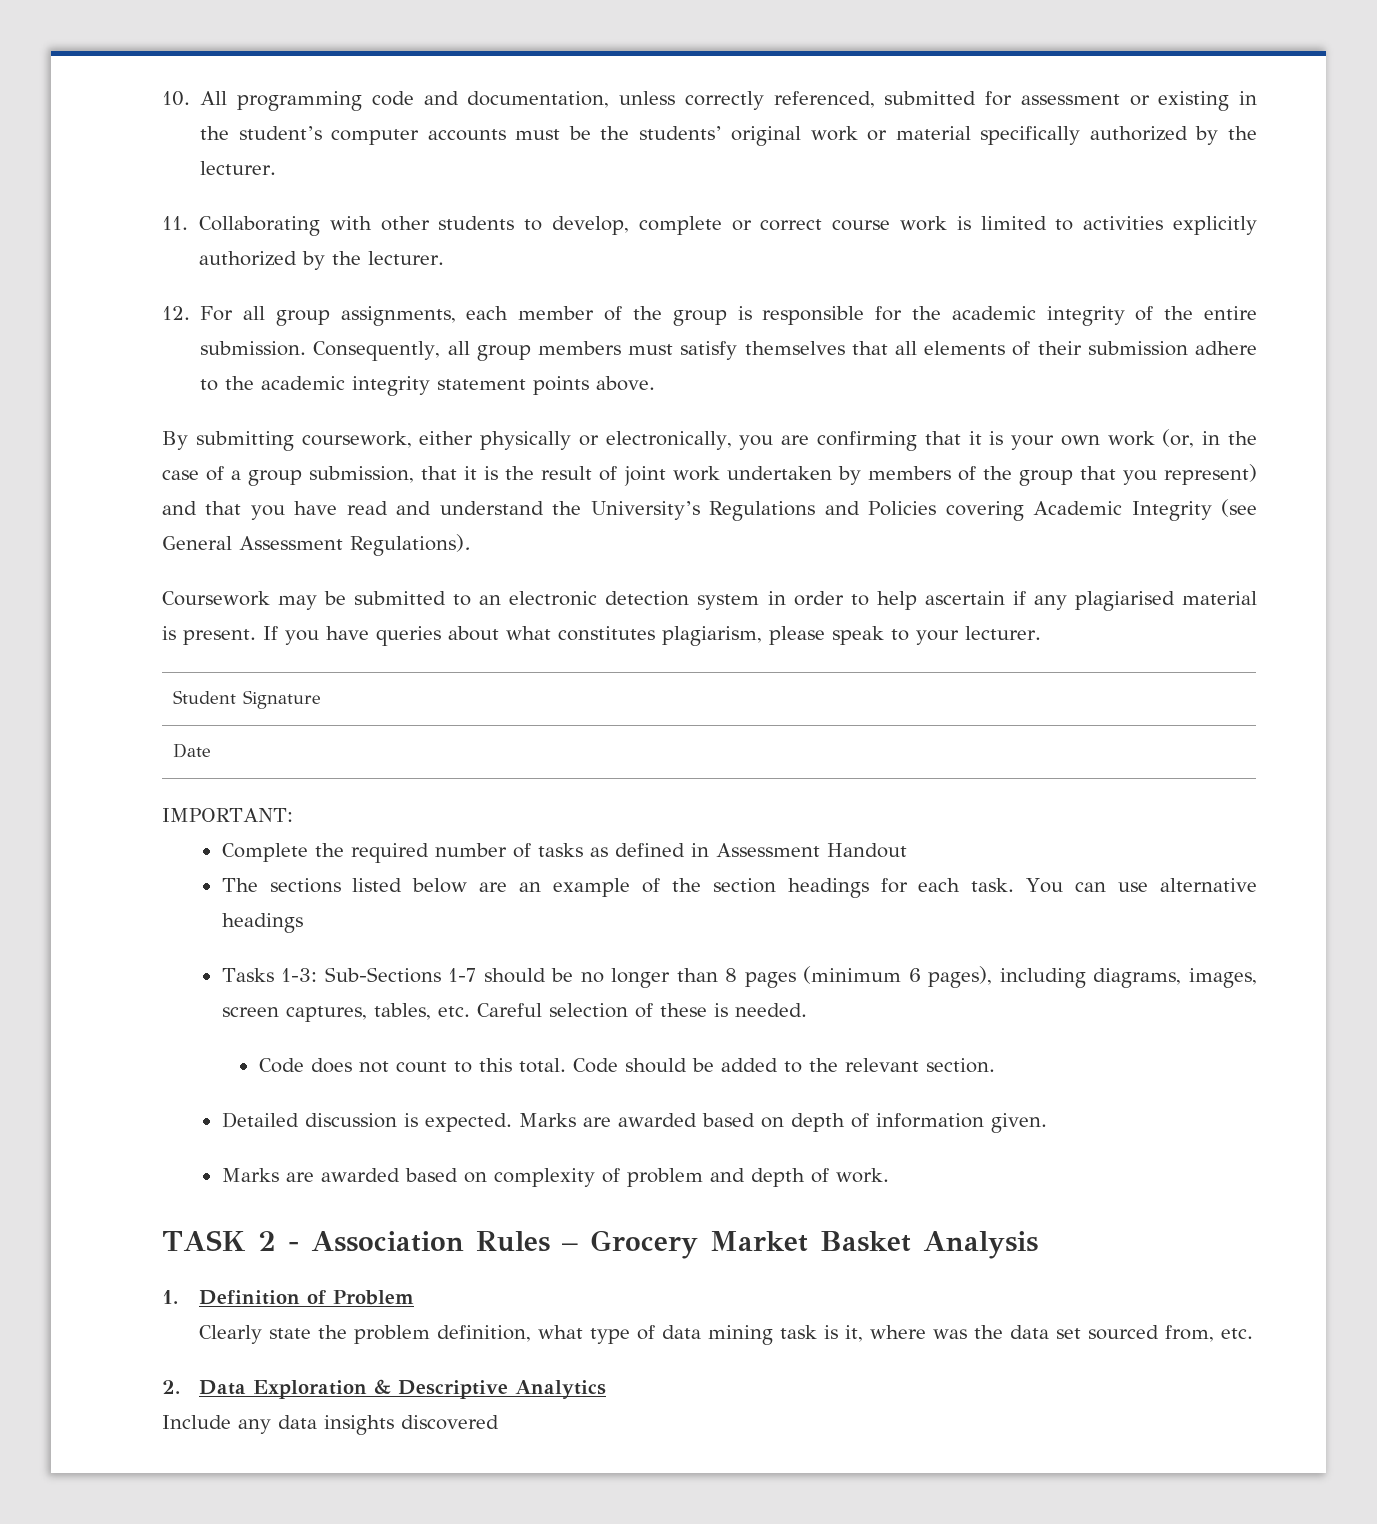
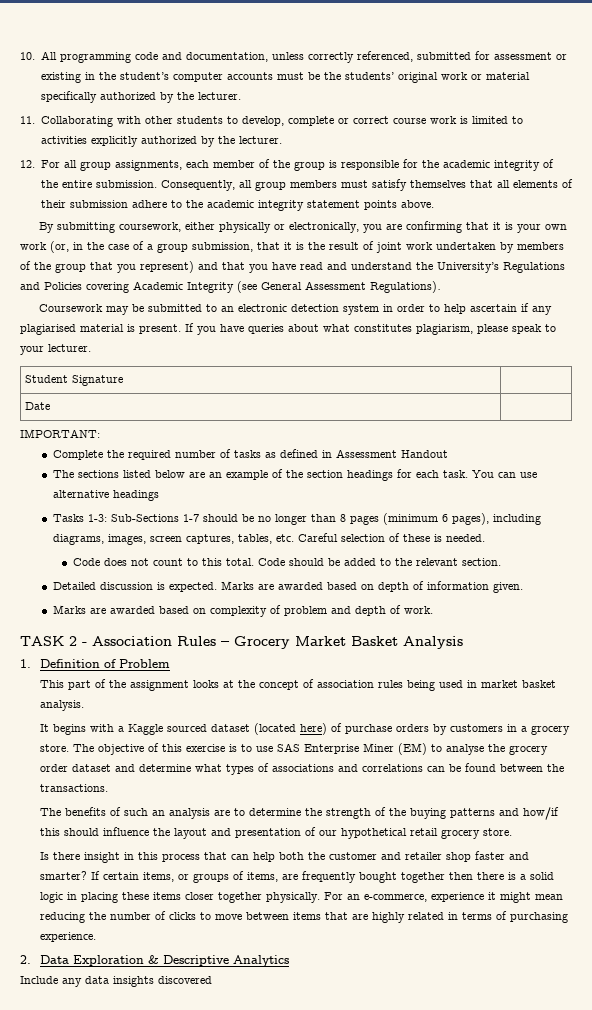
- Clearly state the problem definition, what type of data mining task is it, where was the data set sourced from, etc.
+ This part of the assignment looks at the concept of association rules being used in market basket analysis.
+ It begins with a Kaggle sourced dataset (located here) of purchase orders by customers in a grocery store. The objective of this exercise is to use SAS Enterprise Miner (EM) to analyse the grocery order dataset and determine what types of associations and correlations can be found between the transactions.
+ The benefits of such an analysis are to determine the strength of the buying patterns and how/if this should influence the layout and presentation of our hypothetical retail grocery store.
+ Is there insight in this process that can help both the customer and retailer shop faster and smarter? If certain items, or groups of items, are frequently bought together then there is a solid logic in placing these items closer together physically. For an e-commerce, experience it might mean reducing the number of clicks to move between items that are highly related in terms of purchasing experience.

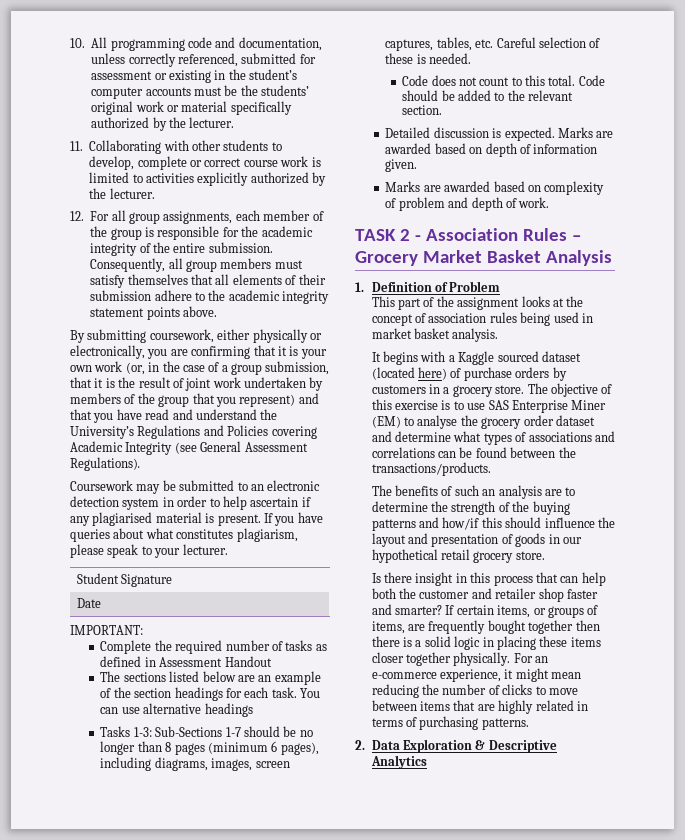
- The objective of this exercise is to use SAS Enterprise Miner (EM) to analyse the grocery order dataset and determine what types of associations and correlations can be found between the transactions.
+ The objective of this exercise is to use SAS Enterprise Miner (EM) to analyse the grocery order dataset and determine what types of associations and correlations can be found between the transactions/products.
- The benefits of such an analysis are to determine the strength of the buying patterns and how/if this should influence the layout and presentation of our hypothetical retail grocery store.
+ The benefits of such an analysis are to determine the strength of the buying patterns and how/if this should influence the layout and presentation of goods in our hypothetical retail grocery store.
- For an e-commerce, experience it might mean reducing the number of clicks to move between items that are highly related in terms of purchasing experience.
+ For an e-commerce experience, it might mean reducing the number of clicks to move between items that are highly related in terms of purchasing patterns.
- Include any data insights discovered

